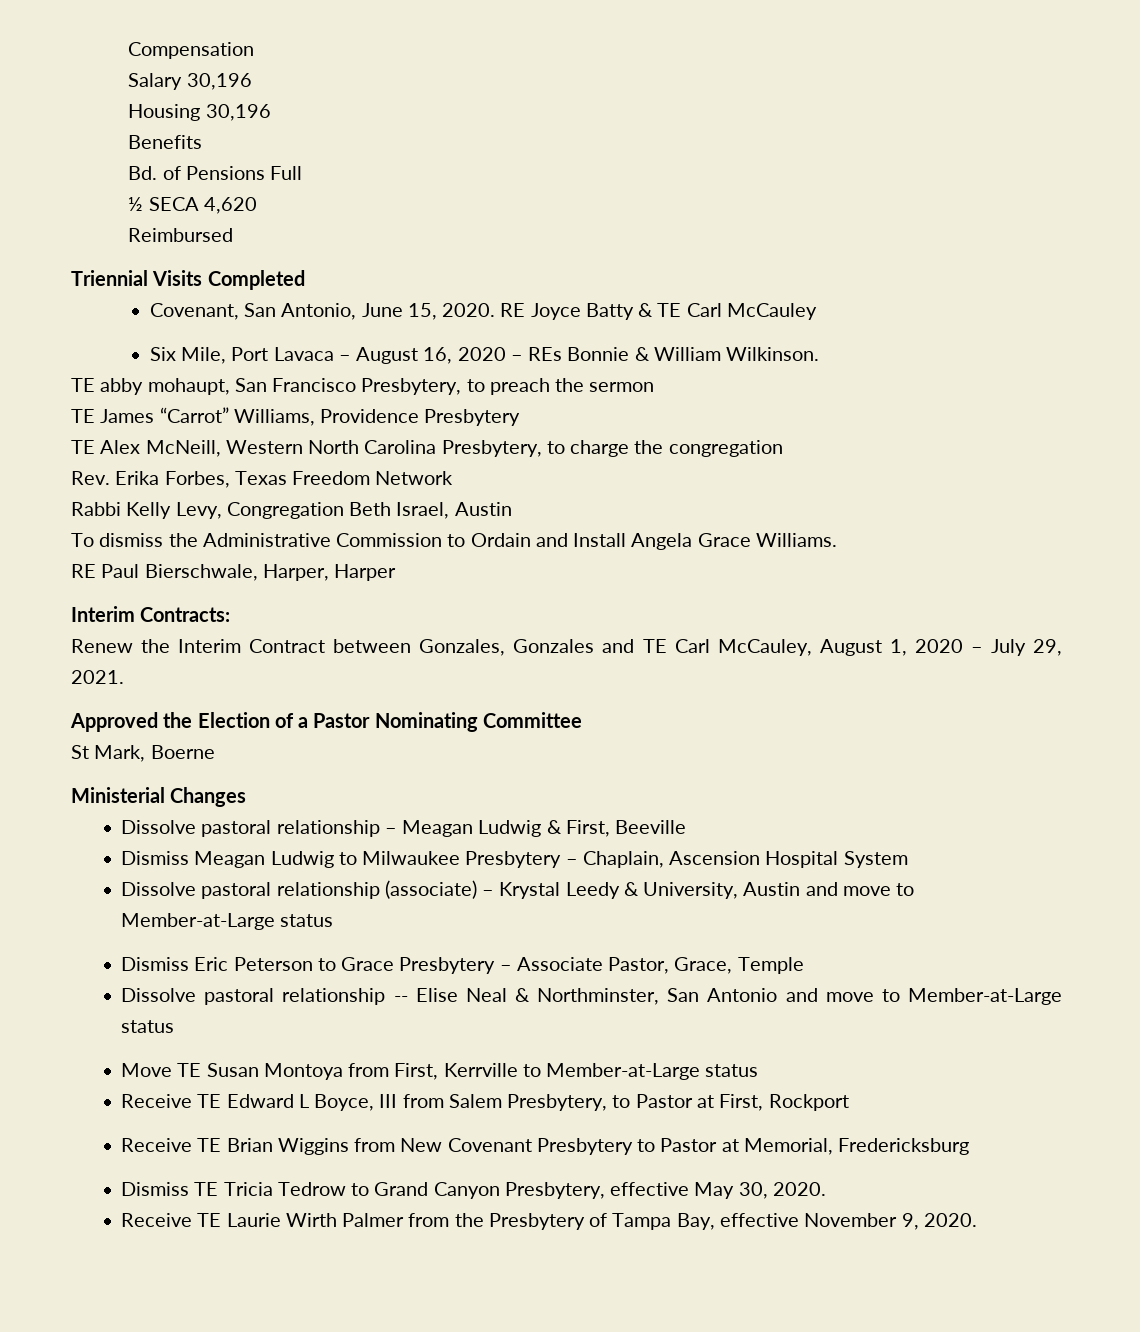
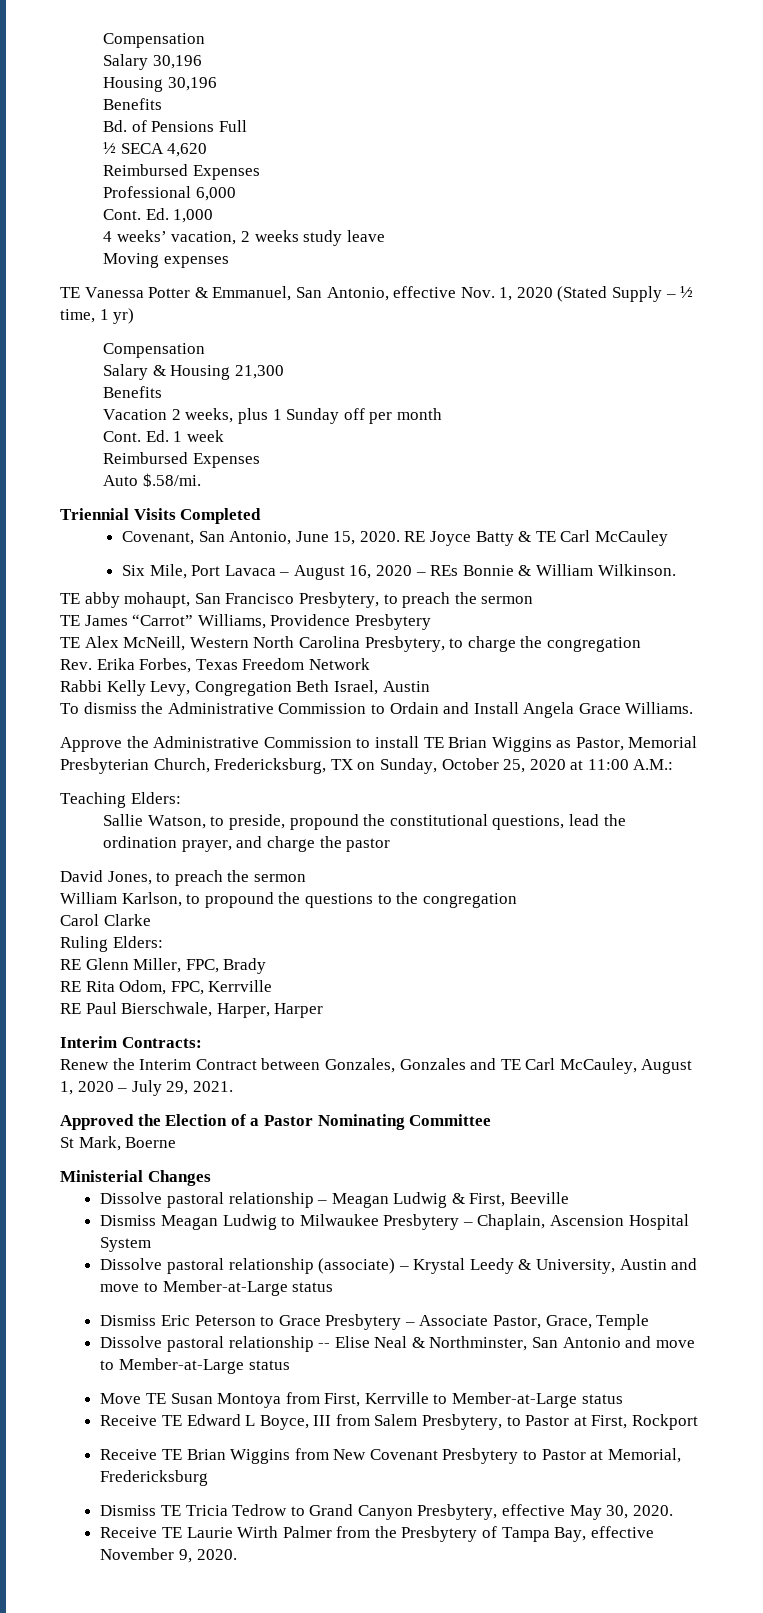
  ½ SECA 4,620
- Reimbursed
+ Reimbursed Expenses
+ Professional 6,000
+ Cont. Ed. 1,000
+ 4 weeks’ vacation, 2 weeks study leave
+ Moving expenses
+ TE Vanessa Potter & Emmanuel, San Antonio, effective Nov. 1, 2020 (Stated Supply – ½ time, 1 yr)
+ Compensation
+ Salary & Housing 21,300
+ Benefits
+ Vacation 2 weeks, plus 1 Sunday off per month
+ Cont. Ed. 1 week
+ Reimbursed Expenses
+ Auto $.58/mi.
+ Approve the Administrative Commission to install TE Brian Wiggins as Pastor, Memorial Presbyterian Church, Fredericksburg, TX on Sunday, October 25, 2020 at 11:00 A.M.:
+ Teaching Elders:
+ Sallie Watson, to preside, propound the constitutional questions, lead the ordination prayer, and charge the pastor
+ David Jones, to preach the sermon
+ William Karlson, to propound the questions to the congregation
+ Carol Clarke
+ Ruling Elders:
+ RE Glenn Miller, FPC, Brady
+ RE Rita Odom, FPC, Kerrville

